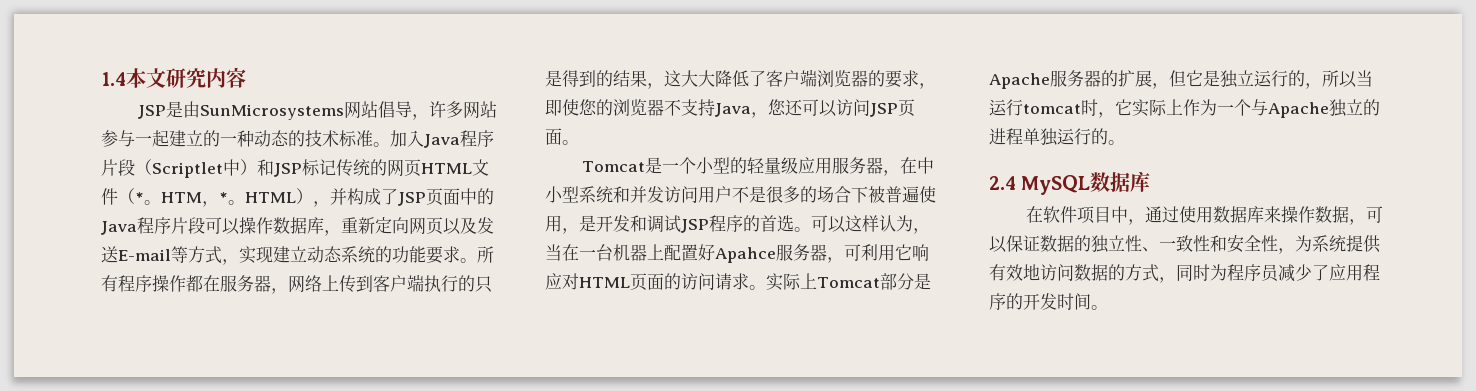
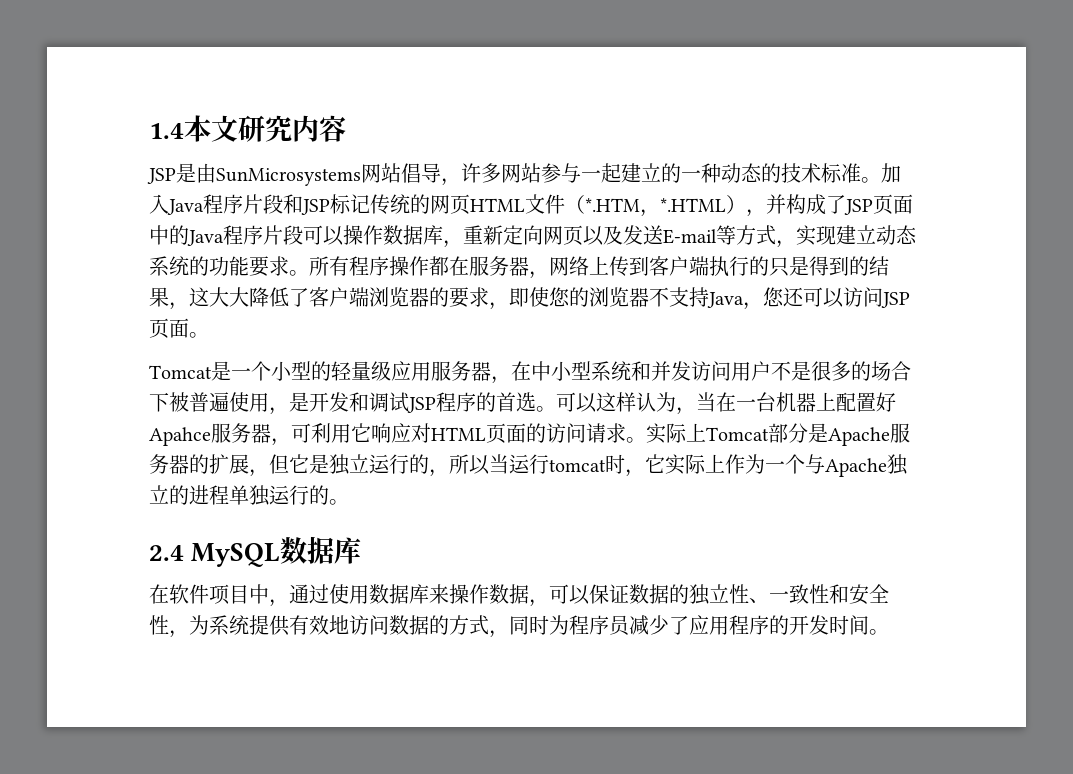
- 加入Java程序片段（Scriptlet中）和JSP标记传统的网页HTML文件（*。HTM，*。HTML），并构成了JSP页面中的Java程序片段可以操作数据库，重新定向网页以及发送E-mail等方式，实现建立动态系统的功能要求。
+ 加入Java程序片段和JSP标记传统的网页HTML文件（*.HTM，*.HTML），并构成了JSP页面中的Java程序片段可以操作数据库，重新定向网页以及发送E-mail等方式，实现建立动态系统的功能要求。

